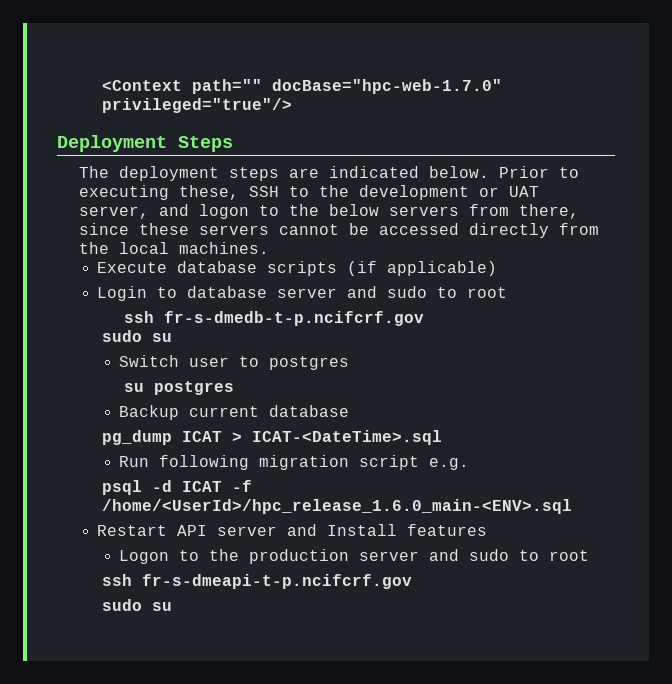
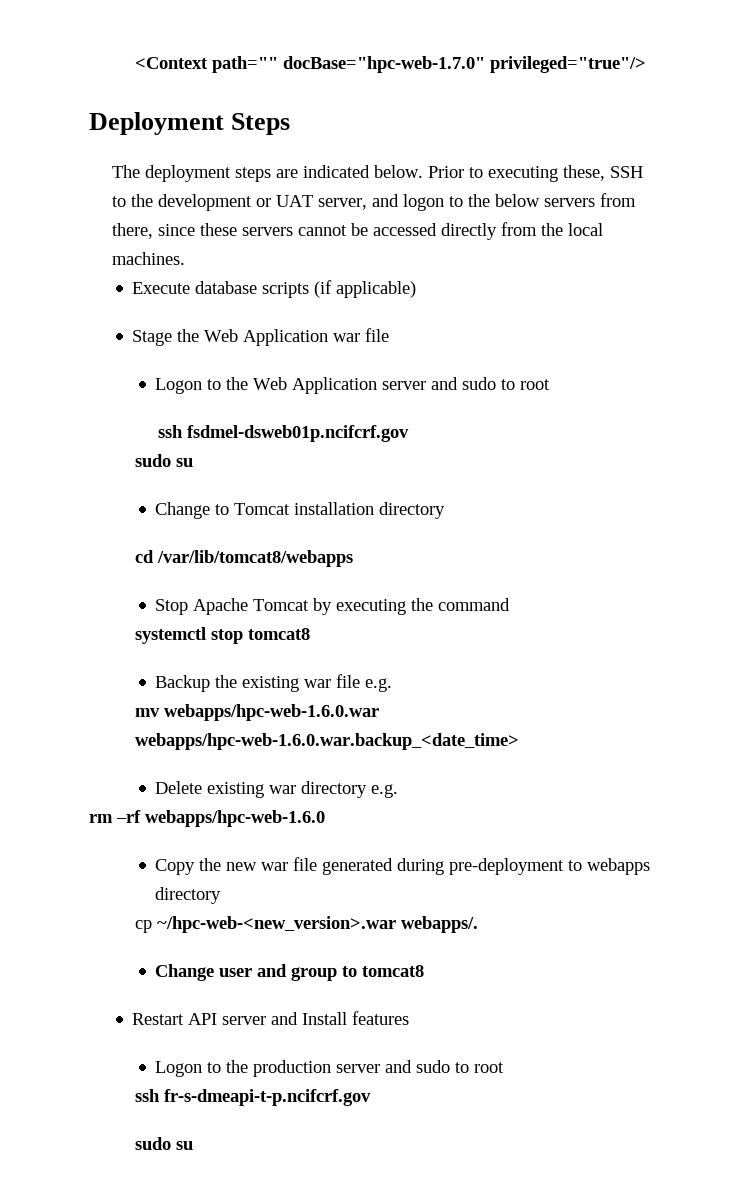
- Login to database server and sudo to root
- ssh fr-s-dmedb-t-p.ncifcrf.gov
+ Stage the Web Application war file
+ Logon to the Web Application server and sudo to root
+ ssh fsdmel-dsweb01p.ncifcrf.gov
- Switch user to postgres
- su postgres
- Backup current database
- pg_dump ICAT > ICAT-<DateTime>.sql
- Run following migration script e.g.
- psql -d ICAT -f /home/<UserId>/hpc_release_1.6.0_main-<ENV>.sql
+ Change to Tomcat installation directory
+ cd /var/lib/tomcat8/webapps
+ Stop Apache Tomcat by executing the command
+ systemctl stop tomcat8
+ Backup the existing war file e.g.
+ mv webapps/hpc-web-1.6.0.war webapps/hpc-web-1.6.0.war.backup_<date_time>
+ Delete existing war directory e.g.
+ rm –rf webapps/hpc-web-1.6.0
+ Copy the new war file generated during pre-deployment to webapps directory
+ cp ~/hpc-web-<new_version>.war webapps/.
+ Change user and group to tomcat8

